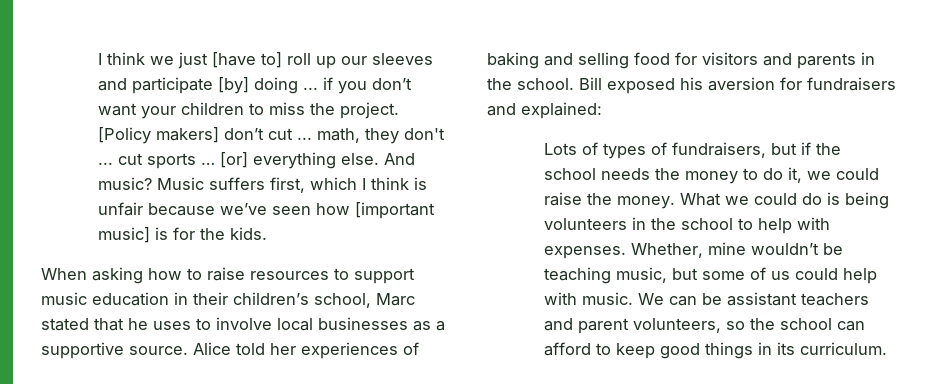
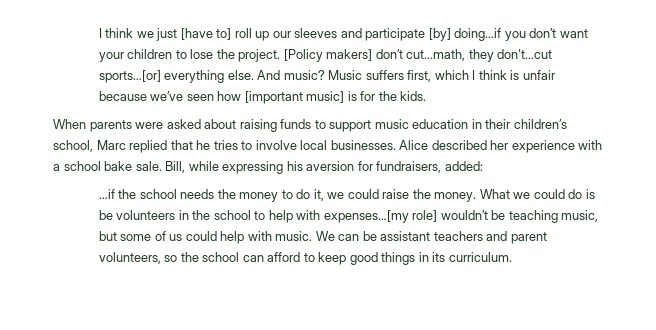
- I think we just [have to] roll up our sleeves and participate [by] doing ... if you don’t want your children to miss the project.
+ I think we just [have to] roll up our sleeves and participate [by] doing...if you don’t want your children to lose the project.
- [Policy makers] don’t cut ... math, they don't ... cut sports … [or] everything else.
+ [Policy makers] don’t cut...math, they don't...cut sports…[or] everything else.
- When asking how to raise resources to support music education in their children’s school, Marc stated that he uses to involve local businesses as a supportive source. Alice told her experiences of baking and selling food for visitors and parents in the school. Bill exposed his aversion for fundraisers and explained:
- Lots of types of fundraisers, but if the school needs the money to do it, we could raise the money.
+ When parents were asked about raising funds to support music education in their children’s school, Marc replied that he tries to involve local businesses. Alice described her experience with a school bake sale. Bill, while expressing his aversion for fundraisers, added:
+ …if the school needs the money to do it, we could raise the money.
- What we could do is being volunteers in the school to help with expenses. Whether, mine wouldn’t be teaching music, but some of us could help with music.
+ What we could do is be volunteers in the school to help with expenses…[my role] wouldn’t be teaching music, but some of us could help with music.

